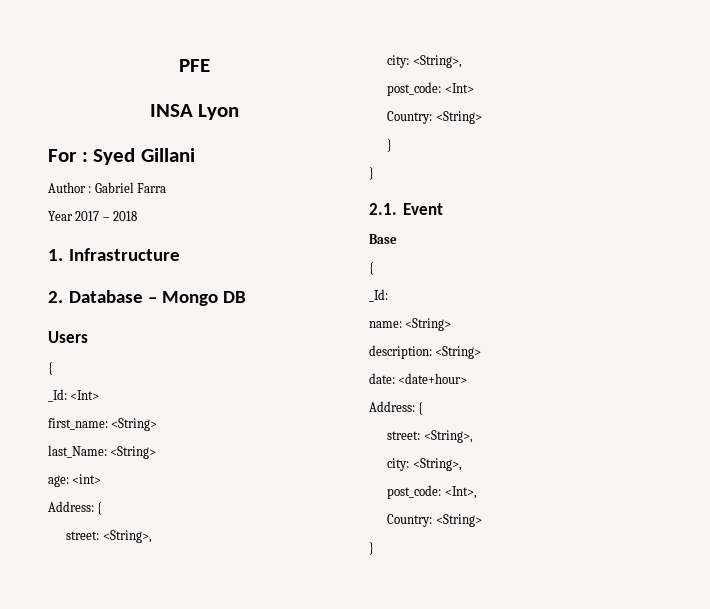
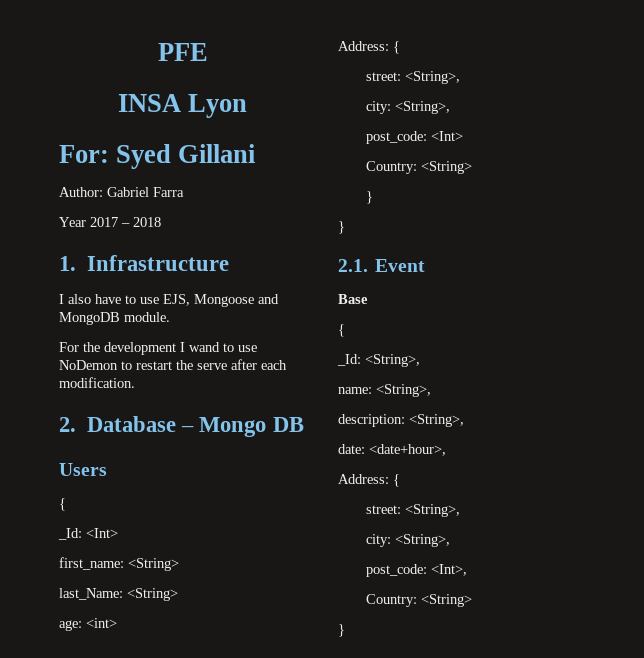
- For : Syed Gillani
+ For: Syed Gillani
- Author : Gabriel Farra
+ Author: Gabriel Farra
+ I also have to use EJS, Mongoose and MongoDB module.
+ For the development I wand to use NoDemon to restart the serve after each modification.
  Base
  {
- _Id:
+ _Id: <String>,
- name: <String>
+ name: <String>,
- description: <String>
+ description: <String>,
- date: <date+hour>
+ date: <date+hour>,

